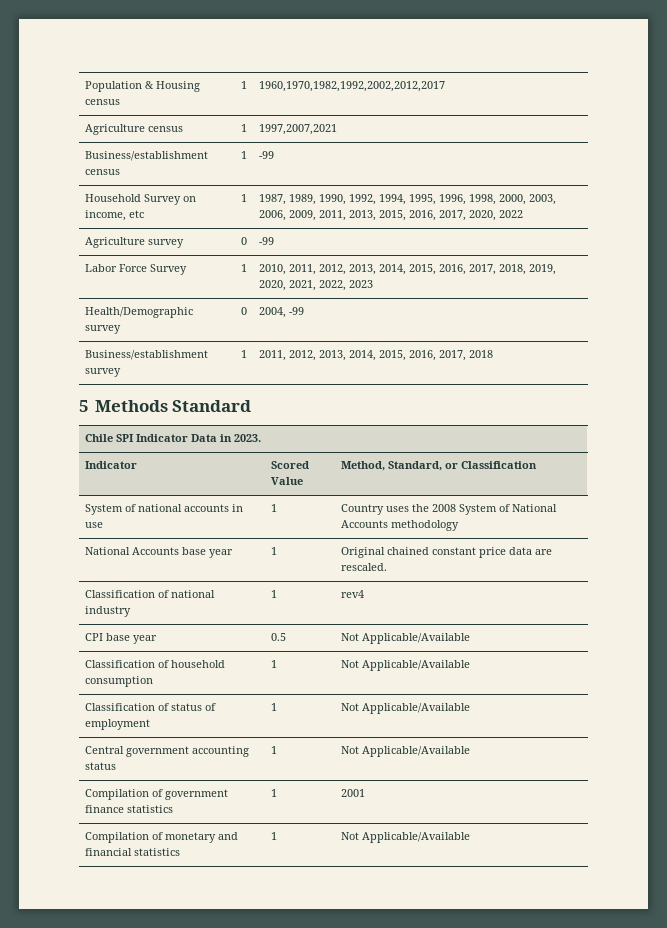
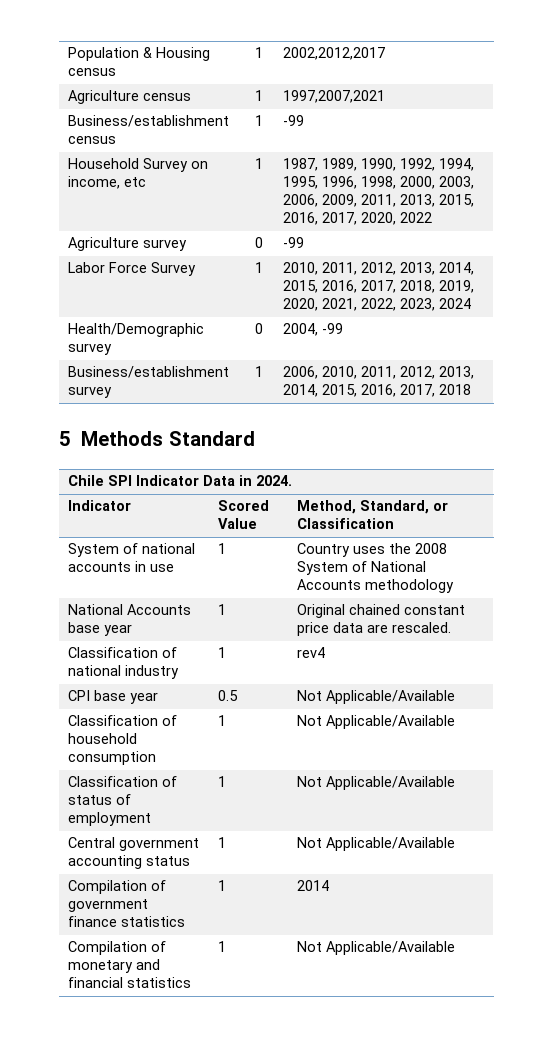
- Population & Housing census | 1 | 1960,1970,1982,1992,2002,2012,2017
+ Population & Housing census | 1 | 2002,2012,2017
- Labor Force Survey | 1 | 2010, 2011, 2012, 2013, 2014, 2015, 2016, 2017, 2018, 2019, 2020, 2021, 2022, 2023
+ Labor Force Survey | 1 | 2010, 2011, 2012, 2013, 2014, 2015, 2016, 2017, 2018, 2019, 2020, 2021, 2022, 2023, 2024
- Business/establishment survey | 1 | 2011, 2012, 2013, 2014, 2015, 2016, 2017, 2018
+ Business/establishment survey | 1 | 2006, 2010, 2011, 2012, 2013, 2014, 2015, 2016, 2017, 2018
- Chile SPI Indicator Data in 2023.
+ Chile SPI Indicator Data in 2024.
- Compilation of government finance statistics | 1 | 2001
+ Compilation of government finance statistics | 1 | 2014

